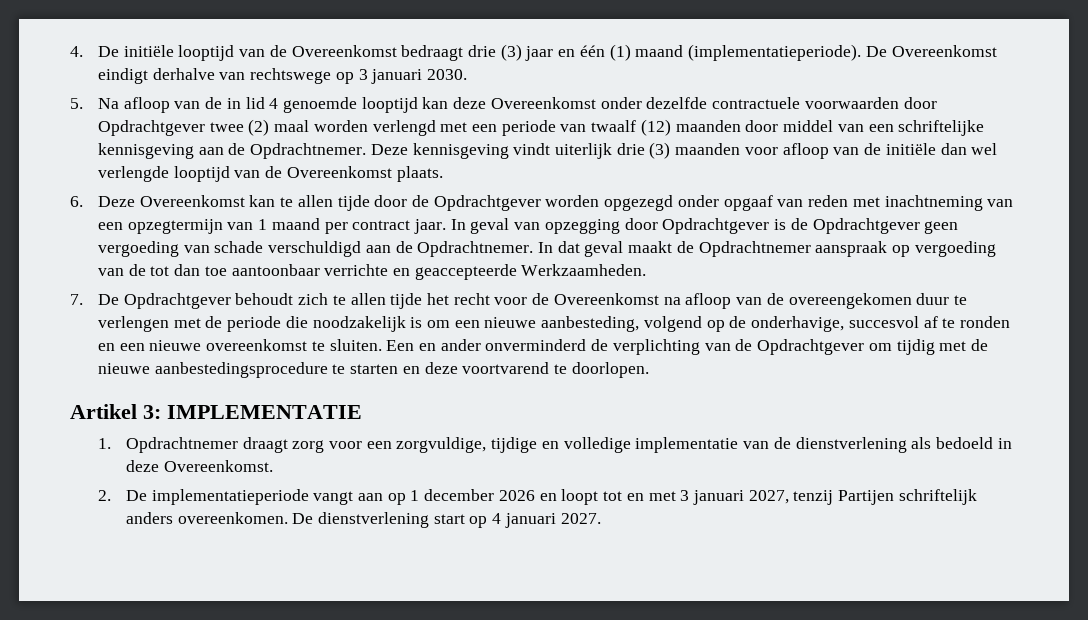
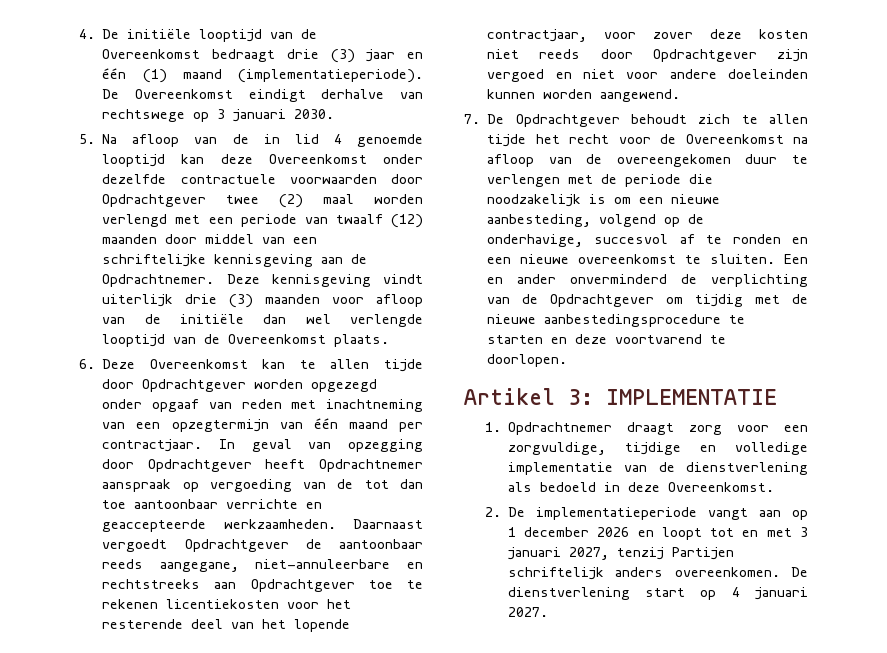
- 6. Deze Overeenkomst kan te allen tijde door de Opdrachtgever worden opgezegd onder opgaaf van reden met inachtneming van een opzegtermijn van 1 maand per contract jaar.
+ 6. Deze Overeenkomst kan te allen tijde door Opdrachtgever worden opgezegd onder opgaaf van reden met inachtneming van een opzegtermijn van één maand per contractjaar.
- In geval van opzegging door Opdrachtgever is de Opdrachtgever geen vergoeding van schade verschuldigd aan de Opdrachtnemer. In dat geval maakt de Opdrachtnemer aanspraak op vergoeding van de tot dan toe aantoonbaar verrichte en geaccepteerde Werkzaamheden.
+ In geval van opzegging door Opdrachtgever heeft Opdrachtnemer aanspraak op vergoeding van de tot dan toe aantoonbaar verrichte en geaccepteerde werkzaamheden. Daarnaast vergoedt Opdrachtgever de aantoonbaar reeds aangegane, niet-annuleerbare en rechtstreeks aan Opdrachtgever toe te rekenen licentiekosten voor het resterende deel van het lopende contractjaar, voor zover deze kosten niet reeds door Opdrachtgever zijn vergoed en niet voor andere doeleinden kunnen worden aangewend.

